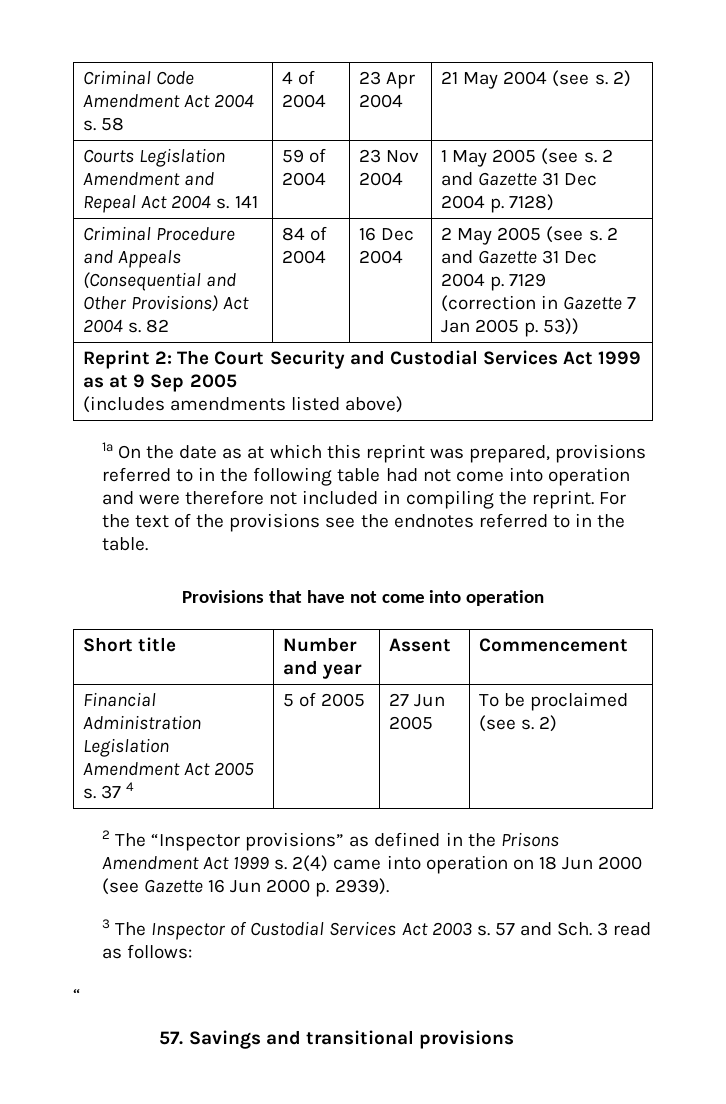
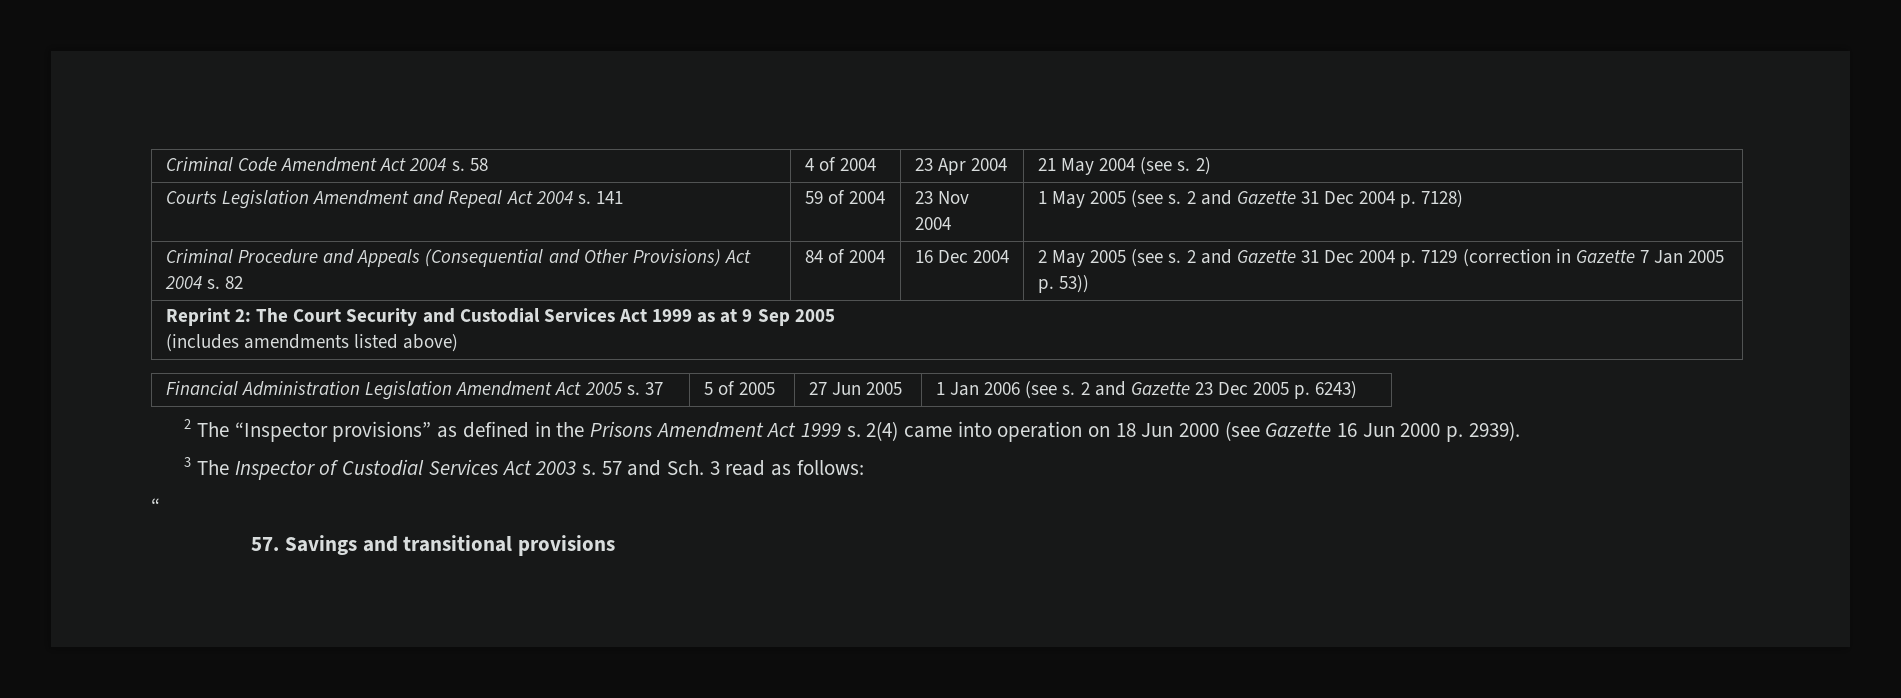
- 1a On the date as at which this reprint was prepared, provisions referred to in the following table had not come into operation and were therefore not included in compiling the reprint. For the text of the provisions see the endnotes referred to in the table.
- Provisions that have not come into operation
- Short title | Number and year | Assent | Commencement
- Financial Administration Legislation Amendment Act 2005 s. 37 4 | 5 of 2005 | 27 Jun 2005 | To be proclaimed (see s. 2)
+ Financial Administration Legislation Amendment Act 2005 s. 37 | 5 of 2005 | 27 Jun 2005 | 1 Jan 2006 (see s. 2 and Gazette 23 Dec 2005 p. 6243)

